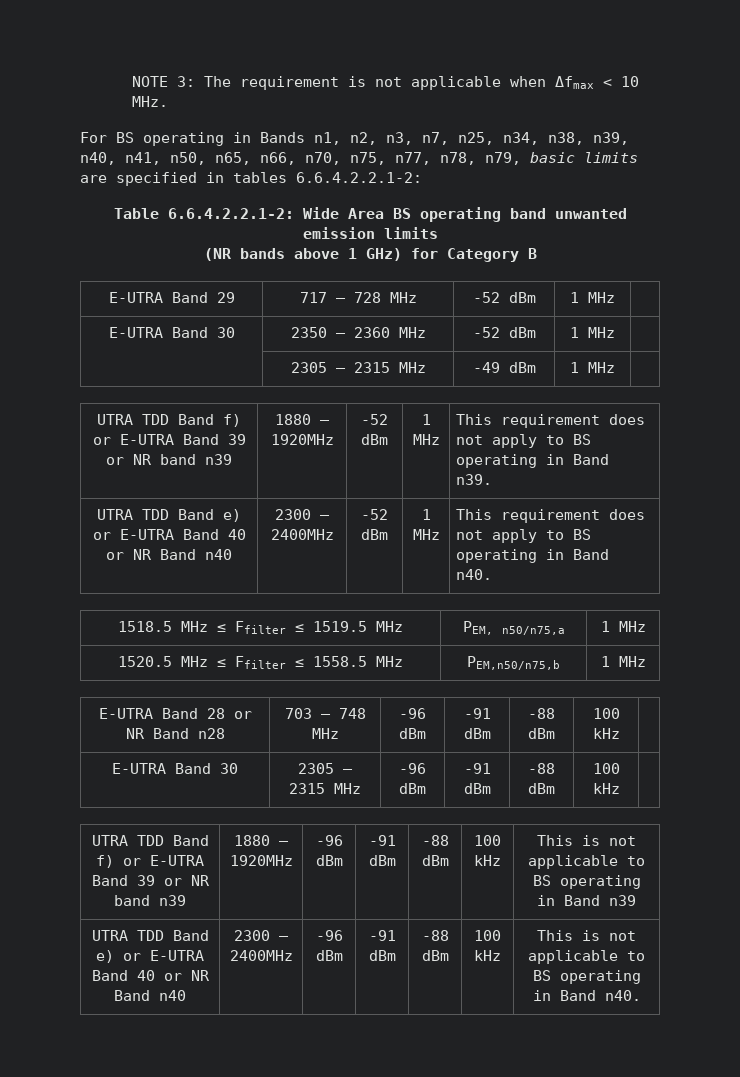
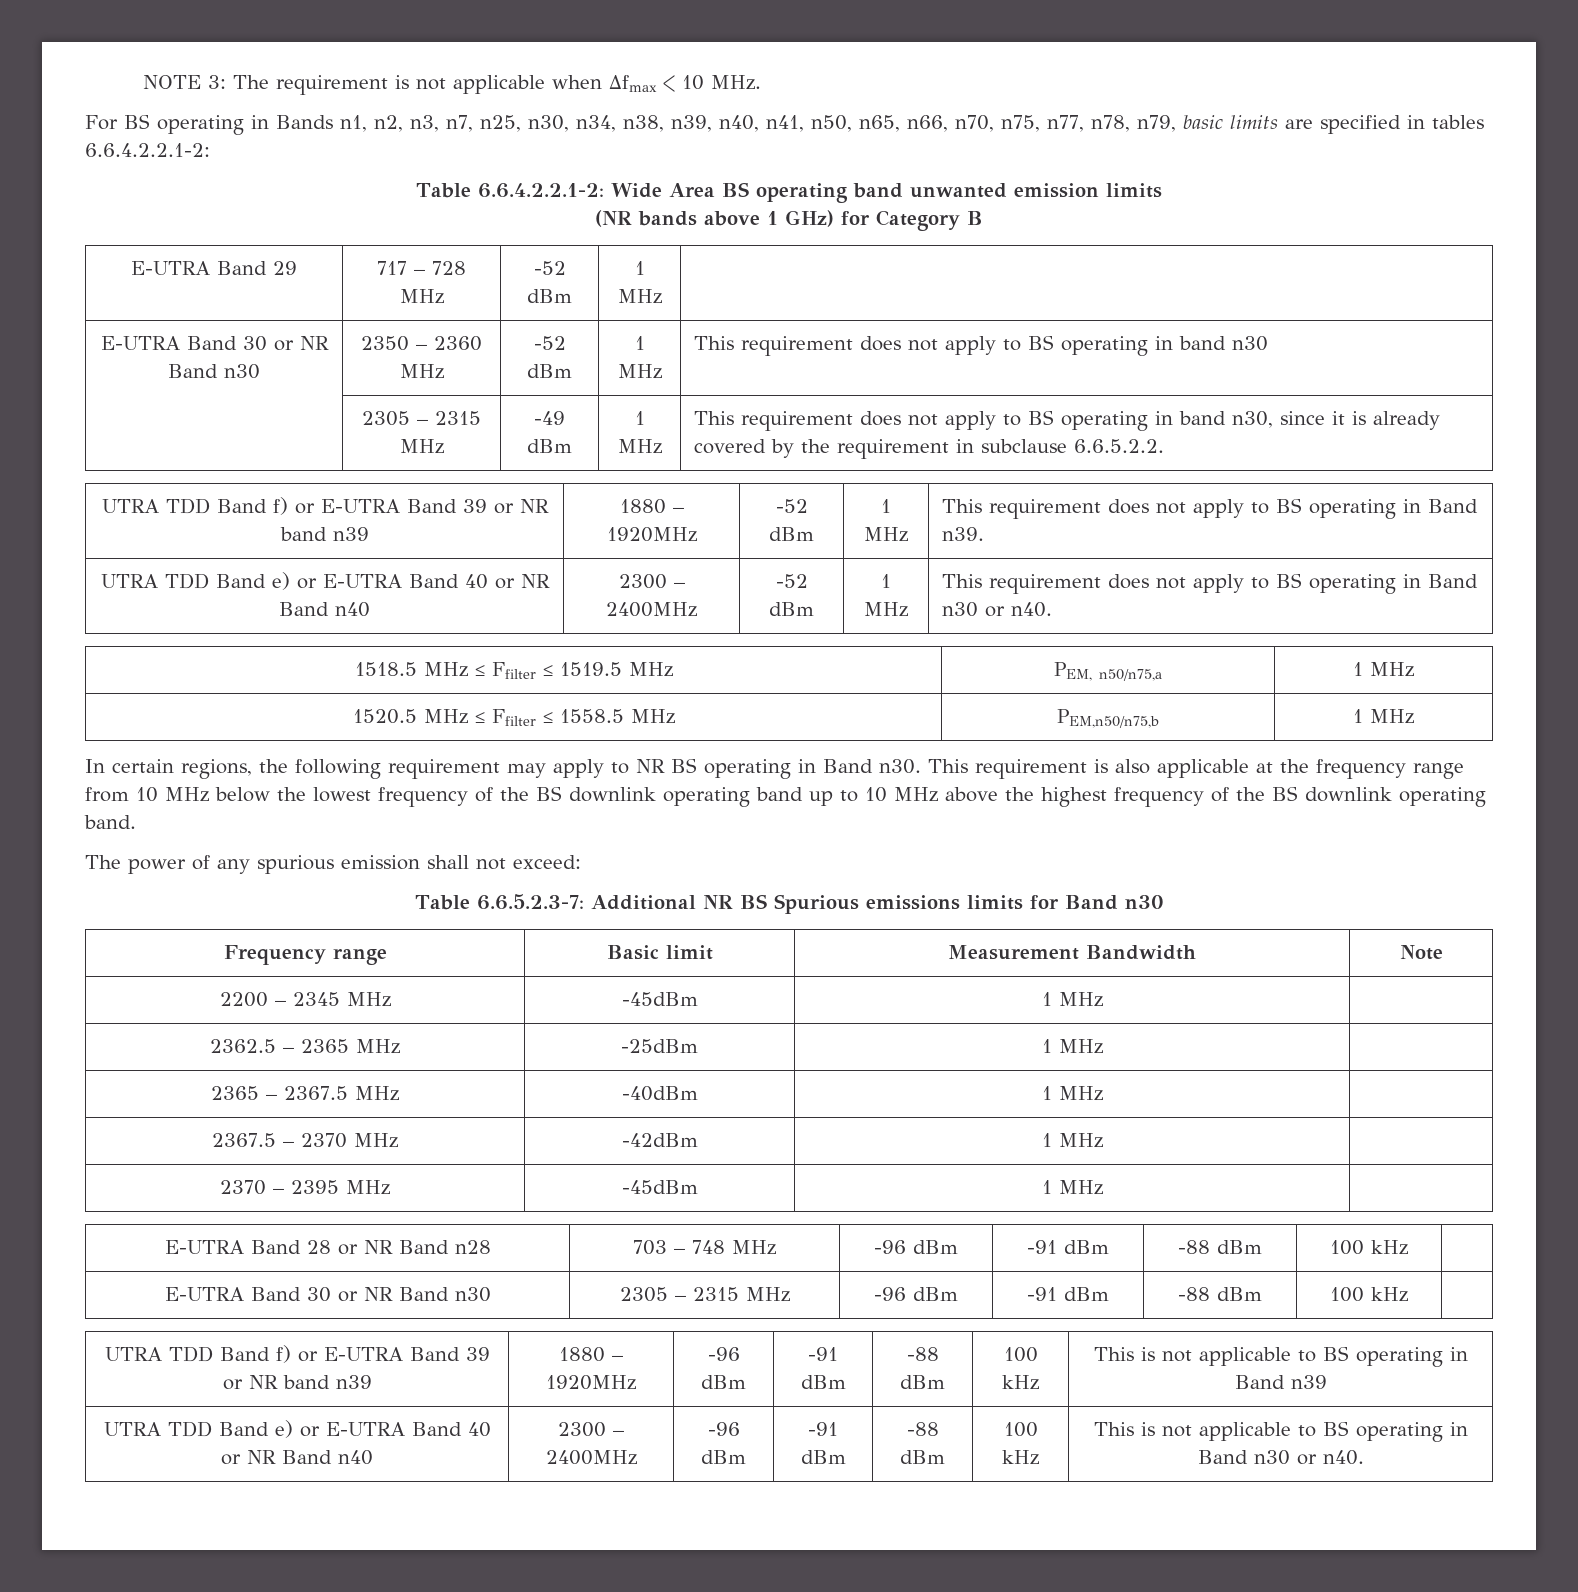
- For BS operating in Bands n1, n2, n3, n7, n25, n34, n38, n39, n40, n41, n50, n65, n66, n70, n75, n77, n78, n79, basic limits are specified in tables 6.6.4.2.2.1-2:
+ For BS operating in Bands n1, n2, n3, n7, n25, n30, n34, n38, n39, n40, n41, n50, n65, n66, n70, n75, n77, n78, n79, basic limits are specified in tables 6.6.4.2.2.1-2:
- E-UTRA Band 30 | 2350 – 2360 MHz | -52 dBm | 1 MHz |
+ E-UTRA Band 30 or NR Band n30 | 2350 – 2360 MHz | -52 dBm | 1 MHz | This requirement does not apply to BS operating in band n30
- | 2305 – 2315 MHz | -49 dBm | 1 MHz |
+ | 2305 – 2315 MHz | -49 dBm | 1 MHz | This requirement does not apply to BS operating in band n30, since it is already covered by the requirement in subclause 6.6.5.2.2.
- UTRA TDD Band e) or E-UTRA Band 40 or NR Band n40 | 2300 – 2400MHz | -52 dBm | 1 MHz | This requirement does not apply to BS operating in Band n40.
+ UTRA TDD Band e) or E-UTRA Band 40 or NR Band n40 | 2300 – 2400MHz | -52 dBm | 1 MHz | This requirement does not apply to BS operating in Band n30 or n40.
+ In certain regions, the following requirement may apply to NR BS operating in Band n30. This requirement is also applicable at the frequency range from 10 MHz below the lowest frequency of the BS downlink operating band up to 10 MHz above the highest frequency of the BS downlink operating band.
+ The power of any spurious emission shall not exceed:
+ Table 6.6.5.2.3-7: Additional NR BS Spurious emissions limits for Band n30
+ Frequency range | Basic limit | Measurement Bandwidth | Note
+ 2200 – 2345 MHz | -45dBm | 1 MHz |
+ 2362.5 – 2365 MHz | -25dBm | 1 MHz |
+ 2365 – 2367.5 MHz | -40dBm | 1 MHz |
+ 2367.5 – 2370 MHz | -42dBm | 1 MHz |
+ 2370 – 2395 MHz | -45dBm | 1 MHz |
- E-UTRA Band 30 | 2305 – 2315 MHz | -96 dBm | -91 dBm | -88 dBm | 100 kHz |
+ E-UTRA Band 30 or NR Band n30 | 2305 – 2315 MHz | -96 dBm | -91 dBm | -88 dBm | 100 kHz |
- UTRA TDD Band e) or E-UTRA Band 40 or NR Band n40 | 2300 – 2400MHz | -96 dBm | -91 dBm | -88 dBm | 100 kHz | This is not applicable to BS operating in Band n40.
+ UTRA TDD Band e) or E-UTRA Band 40 or NR Band n40 | 2300 – 2400MHz | -96 dBm | -91 dBm | -88 dBm | 100 kHz | This is not applicable to BS operating in Band n30 or n40.

